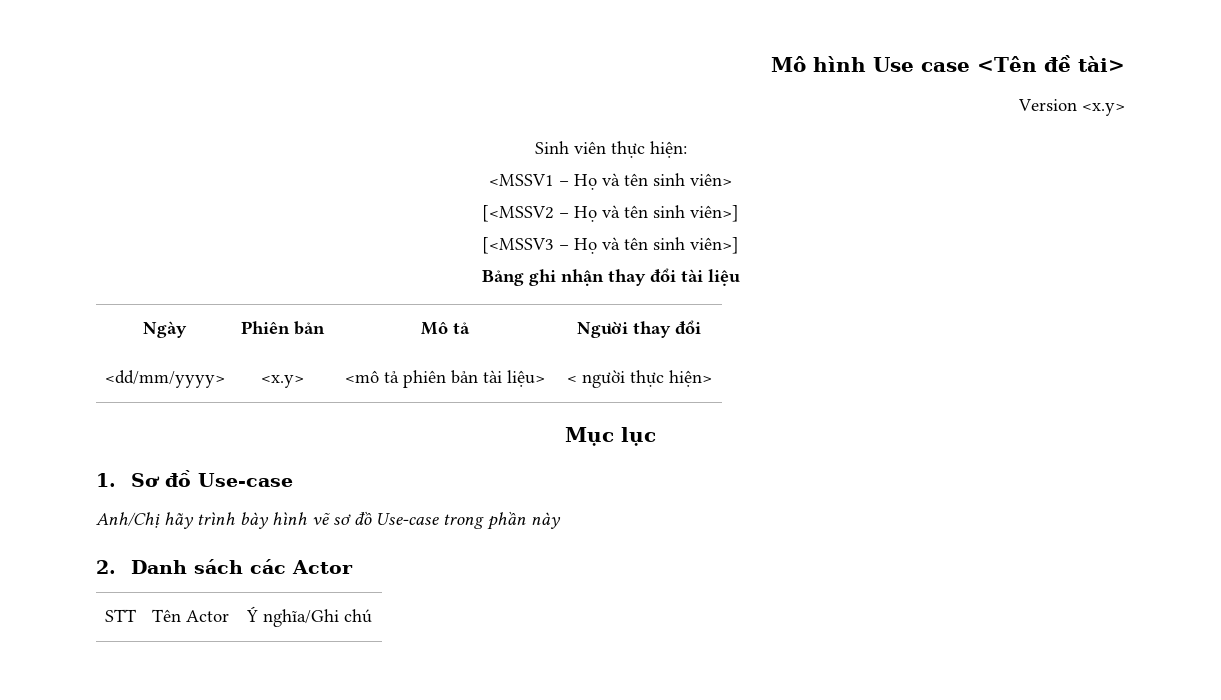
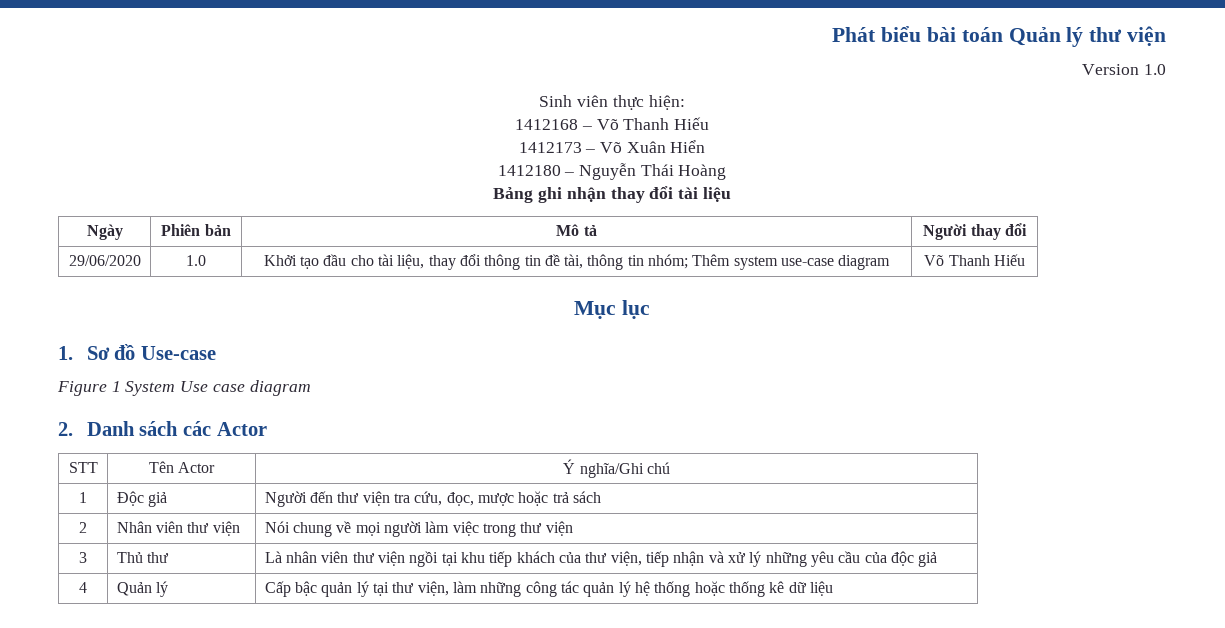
- Mô hình Use case <Tên đề tài>
+ Phát biểu bài toán Quản lý thư viện
- Version <x.y>
+ Version 1.0
- <MSSV1 – Họ và tên sinh viên>
- [<MSSV2 – Họ và tên sinh viên>]
- [<MSSV3 – Họ và tên sinh viên>]
+ 1412168 – Võ Thanh Hiếu
+ 1412173 – Võ Xuân Hiển
+ 1412180 – Nguyễn Thái Hoàng
- <dd/mm/yyyy> | <x.y> | <mô tả phiên bản tài liệu> | < người thực hiện>
+ 29/06/2020 | 1.0 | Khởi tạo đầu cho tài liệu, thay đổi thông tin đề tài, thông tin nhóm; Thêm system use-case diagram | Võ Thanh Hiếu
- Anh/Chị hãy trình bày hình vẽ sơ đồ Use-case trong phần này
+ Figure 1 System Use case diagram
+ 1 | Độc giả | Người đến thư viện tra cứu, đọc, mược hoặc trả sách
+ 2 | Nhân viên thư viện | Nói chung về mọi người làm việc trong thư viện
+ 3 | Thủ thư | Là nhân viên thư viện ngồi tại khu tiếp khách của thư viện, tiếp nhận và xử lý những yêu cầu của độc giả
+ 4 | Quản lý | Cấp bậc quản lý tại thư viện, làm những công tác quản lý hệ thống hoặc thống kê dữ liệu

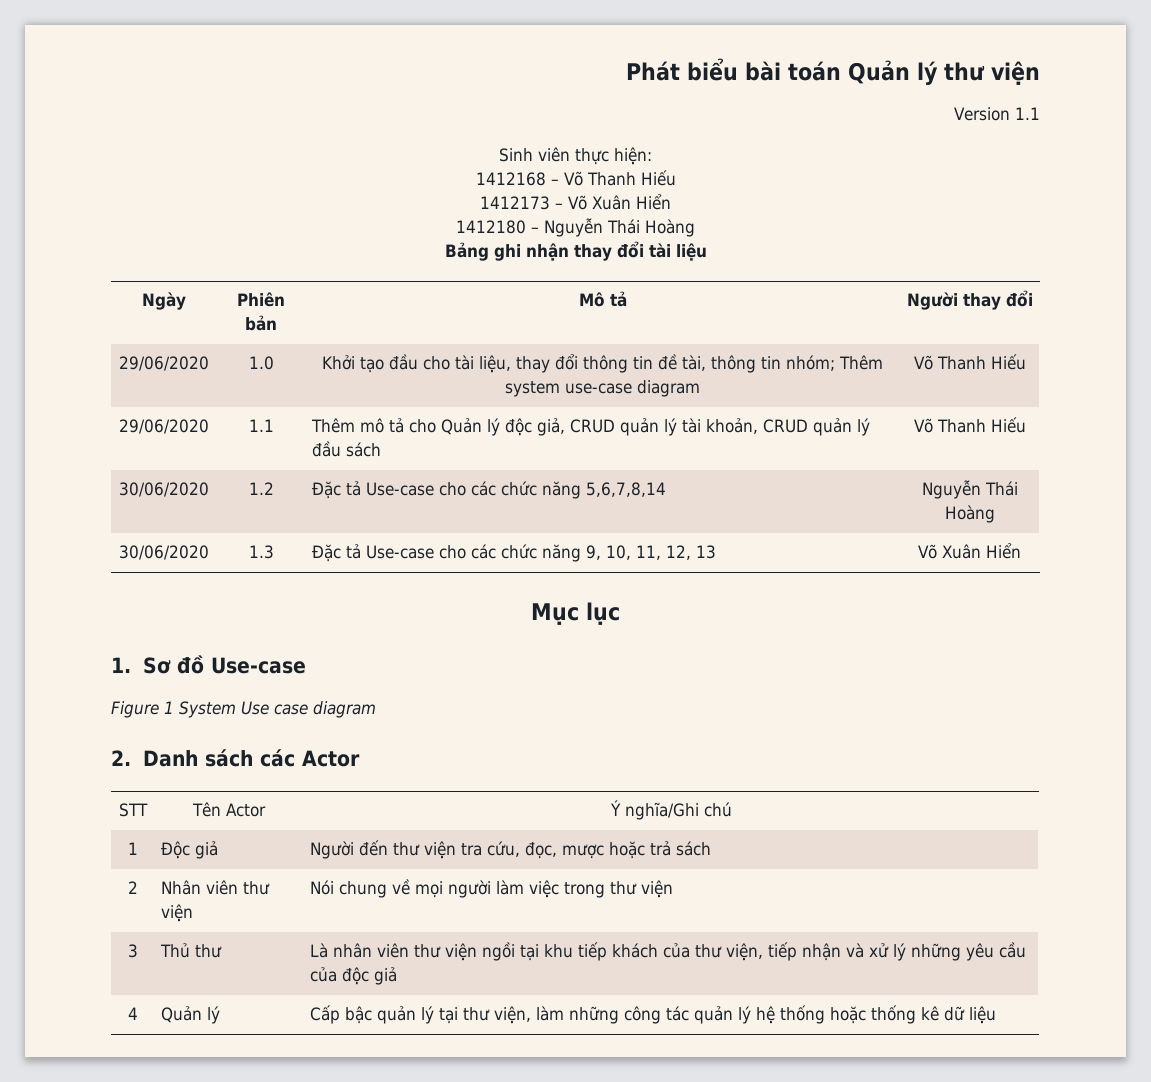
- Version 1.0
+ Version 1.1
+ 29/06/2020 | 1.1 | Thêm mô tả cho Quản lý độc giả, CRUD quản lý tài khoản, CRUD quản lý đầu sách | Võ Thanh Hiếu
+ 30/06/2020 | 1.2 | Đặc tả Use-case cho các chức năng 5,6,7,8,14 | Nguyễn Thái Hoàng
+ 30/06/2020 | 1.3 | Đặc tả Use-case cho các chức năng 9, 10, 11, 12, 13 | Võ Xuân Hiển

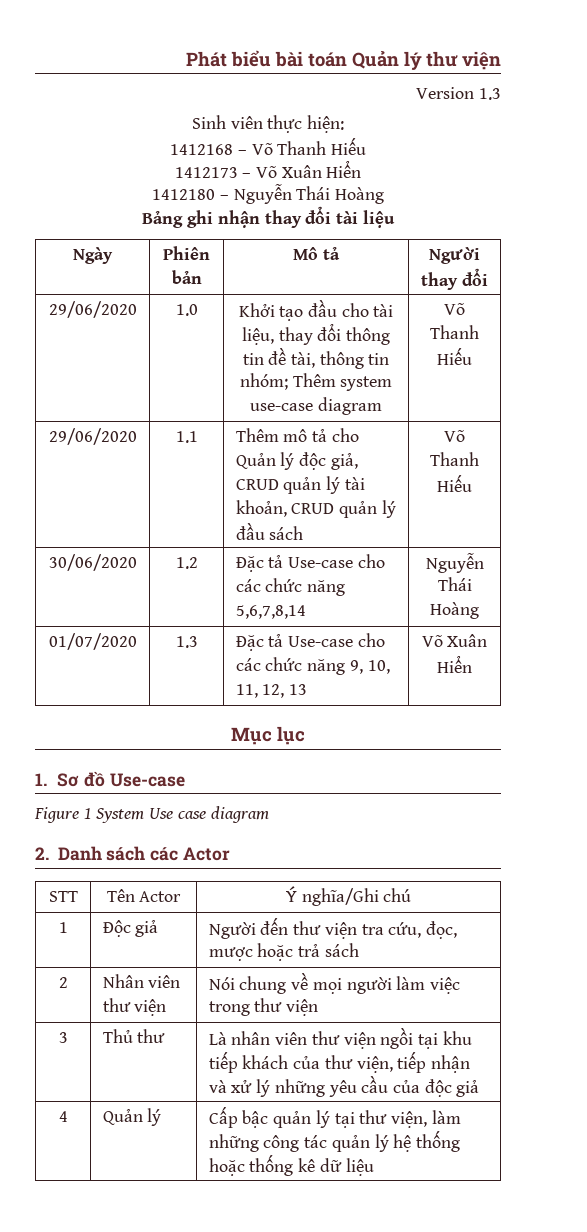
- Version 1.1
+ Version 1.3
- 30/06/2020 | 1.3 | Đặc tả Use-case cho các chức năng 9, 10, 11, 12, 13 | Võ Xuân Hiển
+ 01/07/2020 | 1.3 | Đặc tả Use-case cho các chức năng 9, 10, 11, 12, 13 | Võ Xuân Hiển

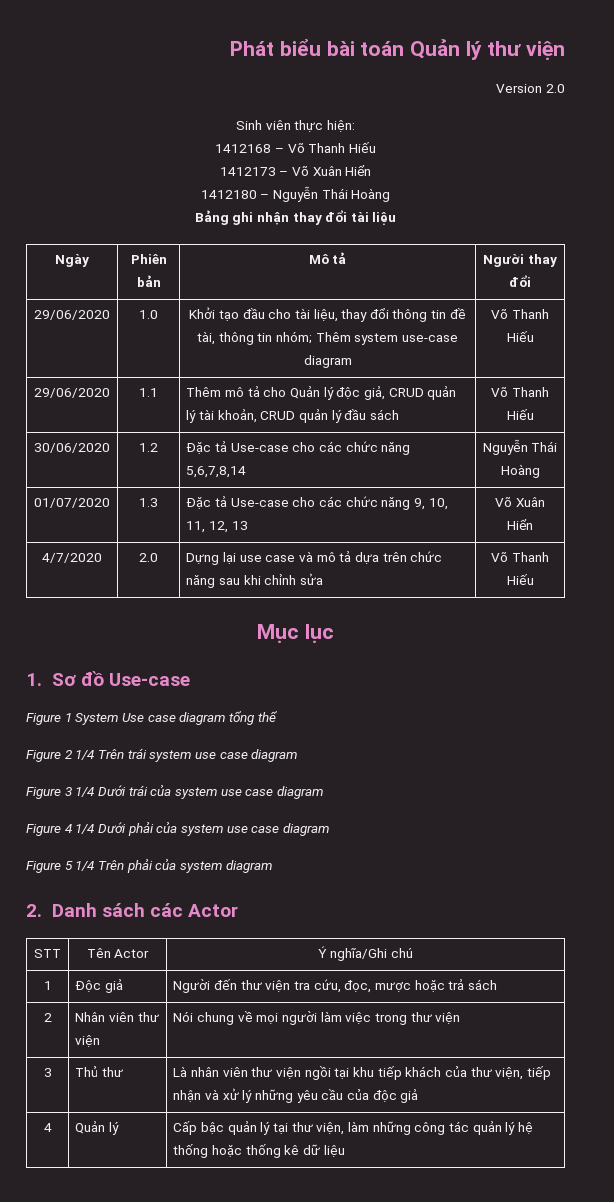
- Version 1.3
+ Version 2.0
+ 4/7/2020 | 2.0 | Dựng lại use case và mô tả dựa trên chức năng sau khi chỉnh sửa | Võ Thanh Hiếu
- Figure 1 System Use case diagram
+ Figure 1 System Use case diagram tổng thể
+ Figure 2 1/4 Trên trái system use case diagram
+ Figure 3 1/4 Dưới trái của system use case diagram
+ Figure 4 1/4 Dưới phải của system use case diagram
+ Figure 5 1/4 Trên phải của system diagram

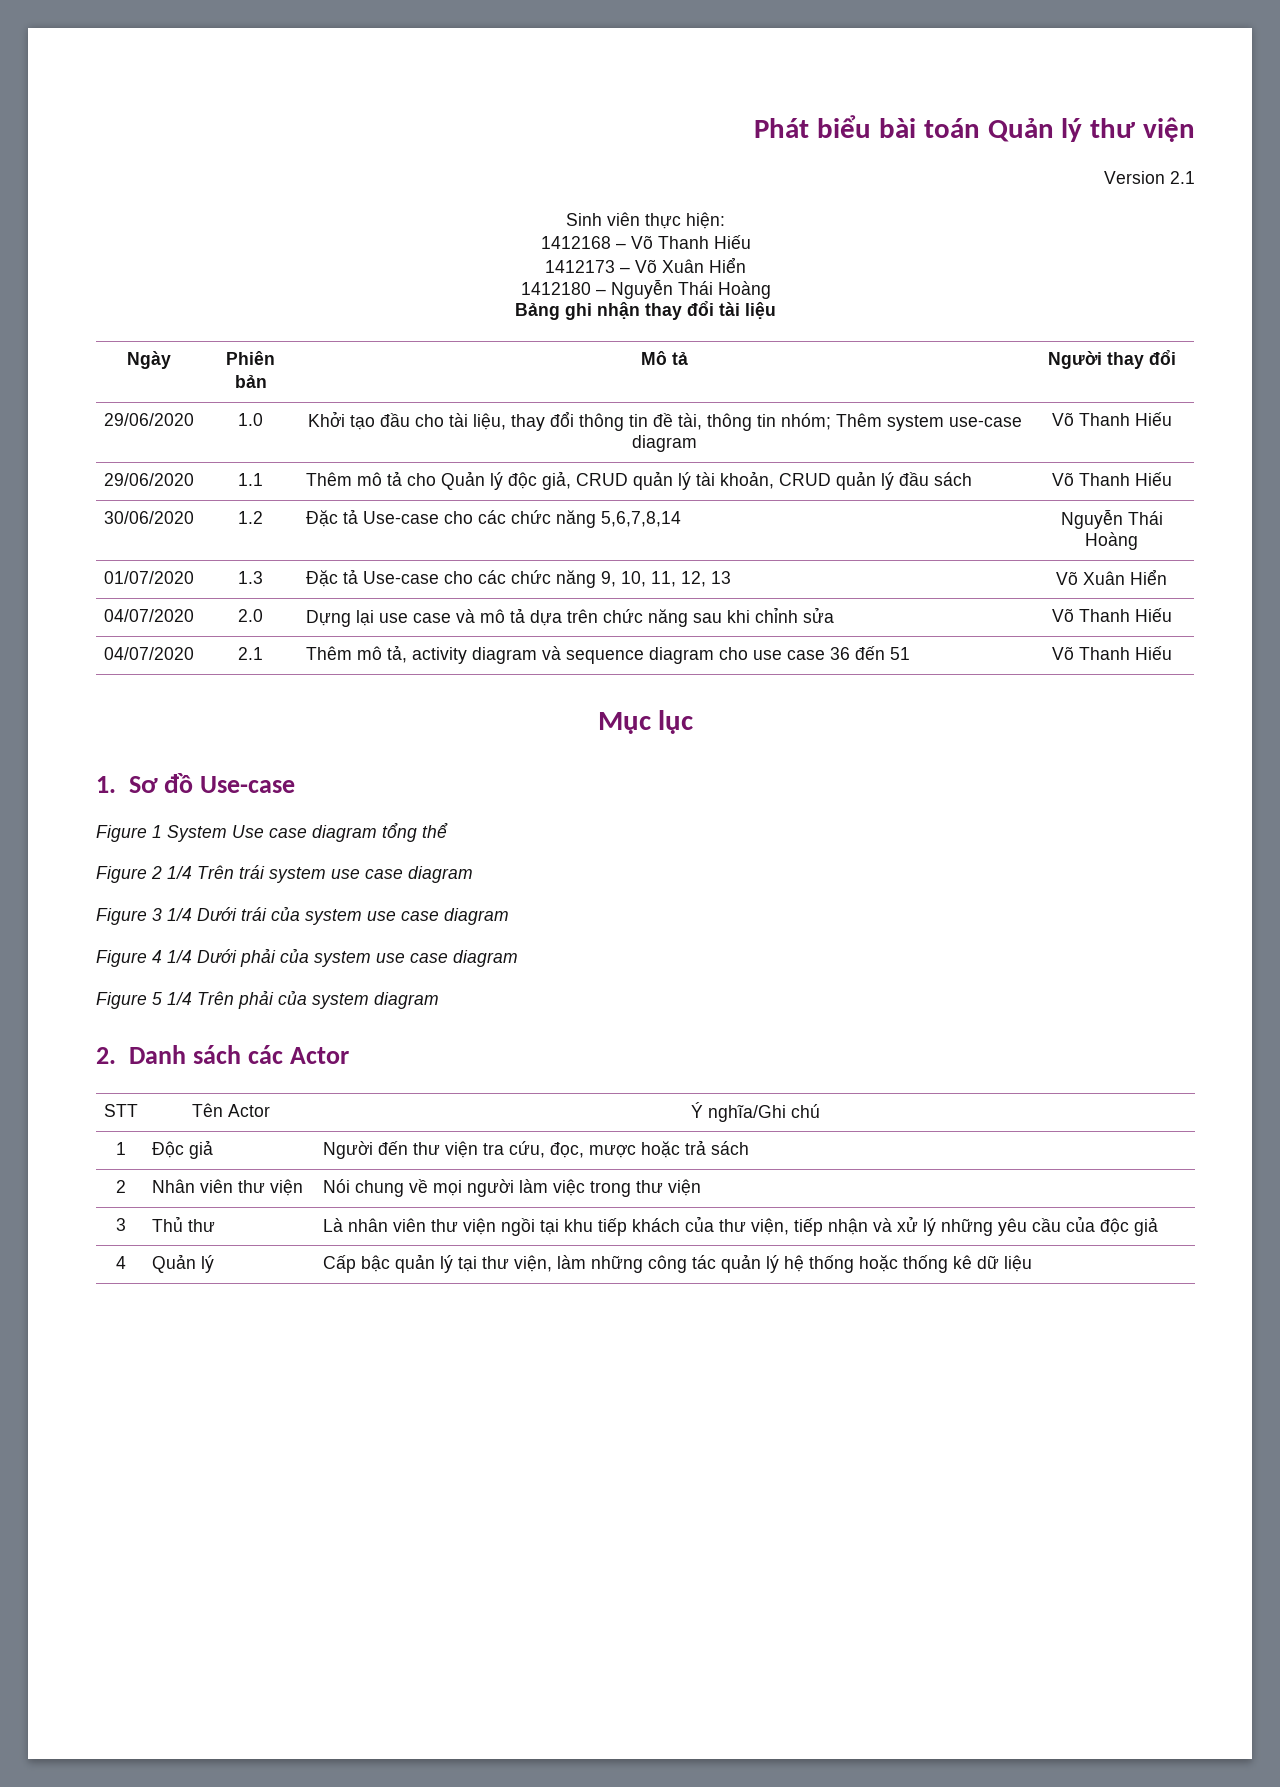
- Version 2.0
+ Version 2.1
- 4/7/2020 | 2.0 | Dựng lại use case và mô tả dựa trên chức năng sau khi chỉnh sửa | Võ Thanh Hiếu
+ 04/07/2020 | 2.0 | Dựng lại use case và mô tả dựa trên chức năng sau khi chỉnh sửa | Võ Thanh Hiếu
+ 04/07/2020 | 2.1 | Thêm mô tả, activity diagram và sequence diagram cho use case 36 đến 51 | Võ Thanh Hiếu

